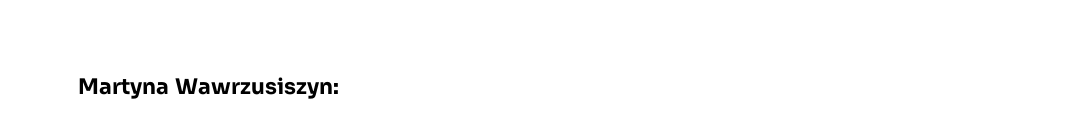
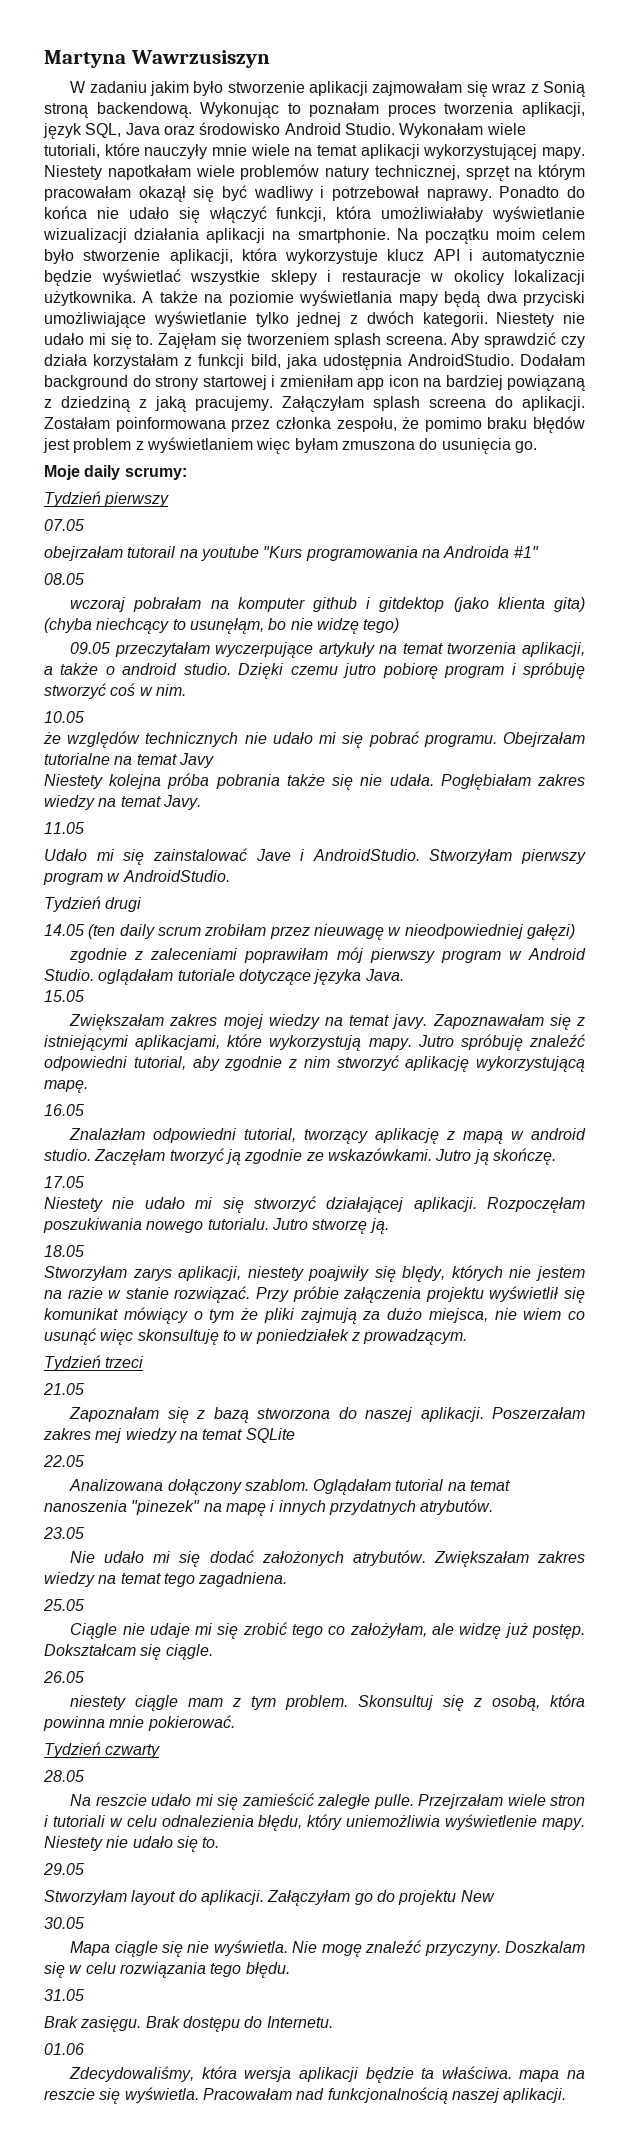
- Martyna Wawrzusiszyn:
+ Martyna Wawrzusiszyn
+ W zadaniu jakim było stworzenie aplikacji zajmowałam się wraz z Sonią stroną backendową. Wykonując to poznałam proces tworzenia aplikacji, język SQL, Java oraz środowisko Android Studio. Wykonałam wiele tutoriali, które nauczyły mnie wiele na temat aplikacji wykorzystującej mapy. Niestety napotkałam wiele problemów natury technicznej, sprzęt na którym pracowałam okazął się być wadliwy i potrzebował naprawy. Ponadto do końca nie udało się włączyć funkcji, która umożliwiałaby wyświetlanie wizualizacji działania aplikacji na smartphonie. Na początku moim celem było stworzenie aplikacji, która wykorzystuje klucz API i automatycznie będzie wyświetlać wszystkie sklepy i restauracje w okolicy lokalizacji użytkownika. A także na poziomie wyświetlania mapy będą dwa przyciski umożliwiające wyświetlanie tylko jednej z dwóch kategorii. Niestety nie udało mi się to. Zajęłam się tworzeniem splash screena. Aby sprawdzić czy działa korzystałam z funkcji bild, jaka udostępnia AndroidStudio. Dodałam background do strony startowej i zmieniłam app icon na bardziej powiązaną z dziedziną z jaką pracujemy. Załączyłam splash screena do aplikacji. Zostałam poinformowana przez członka zespołu, że pomimo braku błędów jest problem z wyświetlaniem więc byłam zmuszona do usunięcia go.
+ Moje daily scrumy:
+ Tydzień pierwszy
+ 07.05
+ obejrzałam tutorail na youtube "Kurs programowania na Androida #1"
+ 08.05
+ wczoraj pobrałam na komputer github i gitdektop (jako klienta gita) (chyba niechcący to usunęłąm, bo nie widzę tego)
+ 09.05 przeczytałam wyczerpujące artykuły na temat tworzenia aplikacji, a także o android studio. Dzięki czemu jutro pobiorę program i spróbuję stworzyć coś w nim.
+ 10.05
+ że względów technicznych nie udało mi się pobrać programu. Obejrzałam tutorialne na temat Javy
+ Niestety kolejna próba pobrania także się nie udała. Pogłębiałam zakres wiedzy na temat Javy.
+ 11.05
+ Udało mi się zainstalować Jave i AndroidStudio. Stworzyłam pierwszy program w AndroidStudio.
+ Tydzień drugi
+ 14.05 (ten daily scrum zrobiłam przez nieuwagę w nieodpowiedniej gałęzi)
+ zgodnie z zaleceniami poprawiłam mój pierwszy program w Android Studio. oglądałam tutoriale dotyczące języka Java.
+ 15.05
+ Zwiększałam zakres mojej wiedzy na temat javy. Zapoznawałam się z istniejącymi aplikacjami, które wykorzystują mapy. Jutro spróbuję znaleźć odpowiedni tutorial, aby zgodnie z nim stworzyć aplikację wykorzystującą mapę.
+ 16.05
+ Znalazłam odpowiedni tutorial, tworzący aplikację z mapą w android studio. Zaczęłam tworzyć ją zgodnie ze wskazówkami. Jutro ją skończę.
+ 17.05
+ Niestety nie udało mi się stworzyć działającej aplikacji. Rozpoczęłam poszukiwania nowego tutorialu. Jutro stworzę ją.
+ 18.05
+ Stworzyłam zarys aplikacji, niestety poajwiły się blędy, których nie jestem na razie w stanie rozwiązać. Przy próbie załączenia projektu wyświetlił się komunikat mówiący o tym że pliki zajmują za dużo miejsca, nie wiem co usunąć więc skonsultuję to w poniedziałek z prowadzącym.
+ Tydzień trzeci
+ 21.05
+ Zapoznałam się z bazą stworzona do naszej aplikacji. Poszerzałam zakres mej wiedzy na temat SQLite
+ 22.05
+ Analizowana dołączony szablom. Oglądałam tutorial na temat nanoszenia "pinezek" na mapę i innych przydatnych atrybutów.
+ 23.05
+ Nie udało mi się dodać założonych atrybutów. Zwiększałam zakres wiedzy na temat tego zagadniena.
+ 25.05
+ Ciągle nie udaje mi się zrobić tego co założyłam, ale widzę już postęp. Dokształcam się ciągle.
+ 26.05
+ niestety ciągle mam z tym problem. Skonsultuj się z osobą, która powinna mnie pokierować.
+ Tydzień czwarty
+ 28.05
+ Na reszcie udało mi się zamieścić zaległe pulle. Przejrzałam wiele stron i tutoriali w celu odnalezienia błędu, który uniemożliwia wyświetlenie mapy. Niestety nie udało się to.
+ 29.05
+ Stworzyłam layout do aplikacji. Załączyłam go do projektu New
+ 30.05
+ Mapa ciągle się nie wyświetla. Nie mogę znaleźć przyczyny. Doszkalam się w celu rozwiązania tego błędu.
+ 31.05
+ Brak zasięgu. Brak dostępu do Internetu.
+ 01.06
+ Zdecydowaliśmy, która wersja aplikacji będzie ta właściwa. mapa na reszcie się wyświetla. Pracowałam nad funkcjonalnością naszej aplikacji.

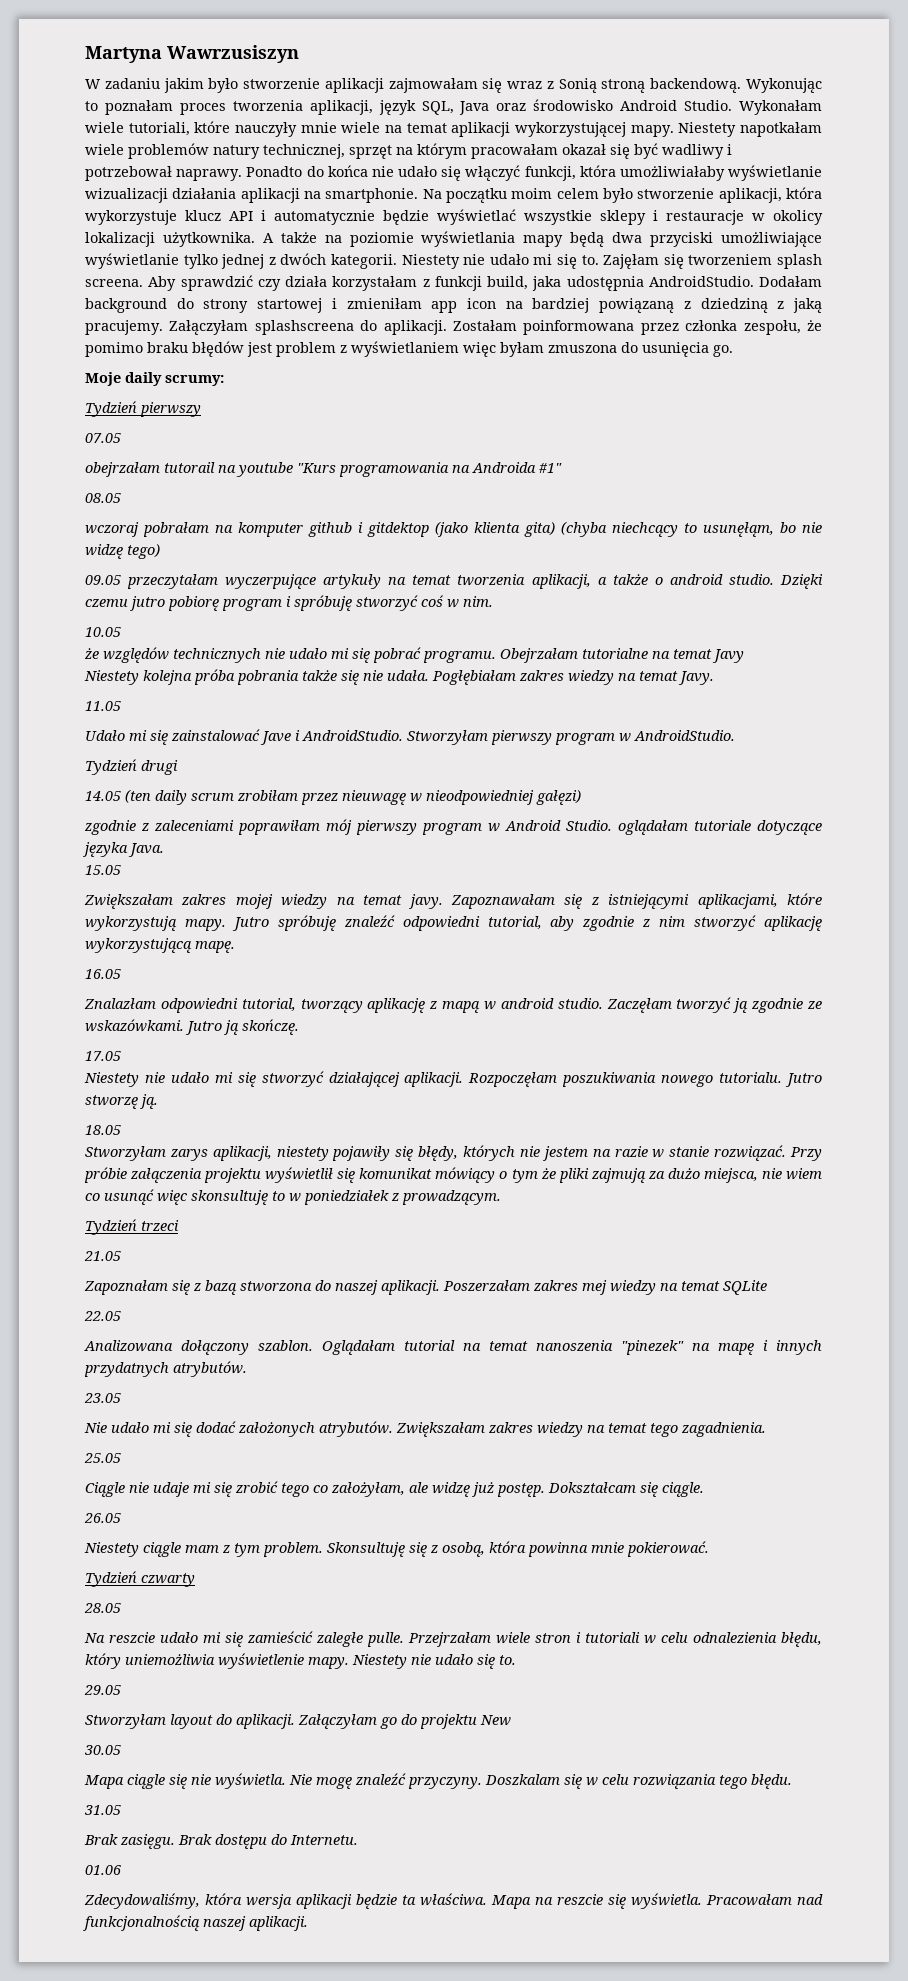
- Niestety napotkałam wiele problemów natury technicznej, sprzęt na którym pracowałam okazął się być wadliwy i potrzebował naprawy.
+ Niestety napotkałam wiele problemów natury technicznej, sprzęt na którym pracowałam okazał się być wadliwy i potrzebował naprawy.
- Aby sprawdzić czy działa korzystałam z funkcji bild, jaka udostępnia AndroidStudio.
+ Aby sprawdzić czy działa korzystałam z funkcji build, jaka udostępnia AndroidStudio.
- Załączyłam splash screena do aplikacji.
+ Załączyłam splashscreena do aplikacji.
- Stworzyłam zarys aplikacji, niestety poajwiły się blędy, których nie jestem na razie w stanie rozwiązać.
+ Stworzyłam zarys aplikacji, niestety pojawiły się błędy, których nie jestem na razie w stanie rozwiązać.
- Analizowana dołączony szablom.
+ Analizowana dołączony szablon.
- Zwiększałam zakres wiedzy na temat tego zagadniena.
+ Zwiększałam zakres wiedzy na temat tego zagadnienia.
- niestety ciągle mam z tym problem.
+ Niestety ciągle mam z tym problem.
- Skonsultuj się z osobą, która powinna mnie pokierować.
+ Skonsultuję się z osobą, która powinna mnie pokierować.
- Zdecydowaliśmy, która wersja aplikacji będzie ta właściwa. mapa na reszcie się wyświetla.
+ Zdecydowaliśmy, która wersja aplikacji będzie ta właściwa. Mapa na reszcie się wyświetla.

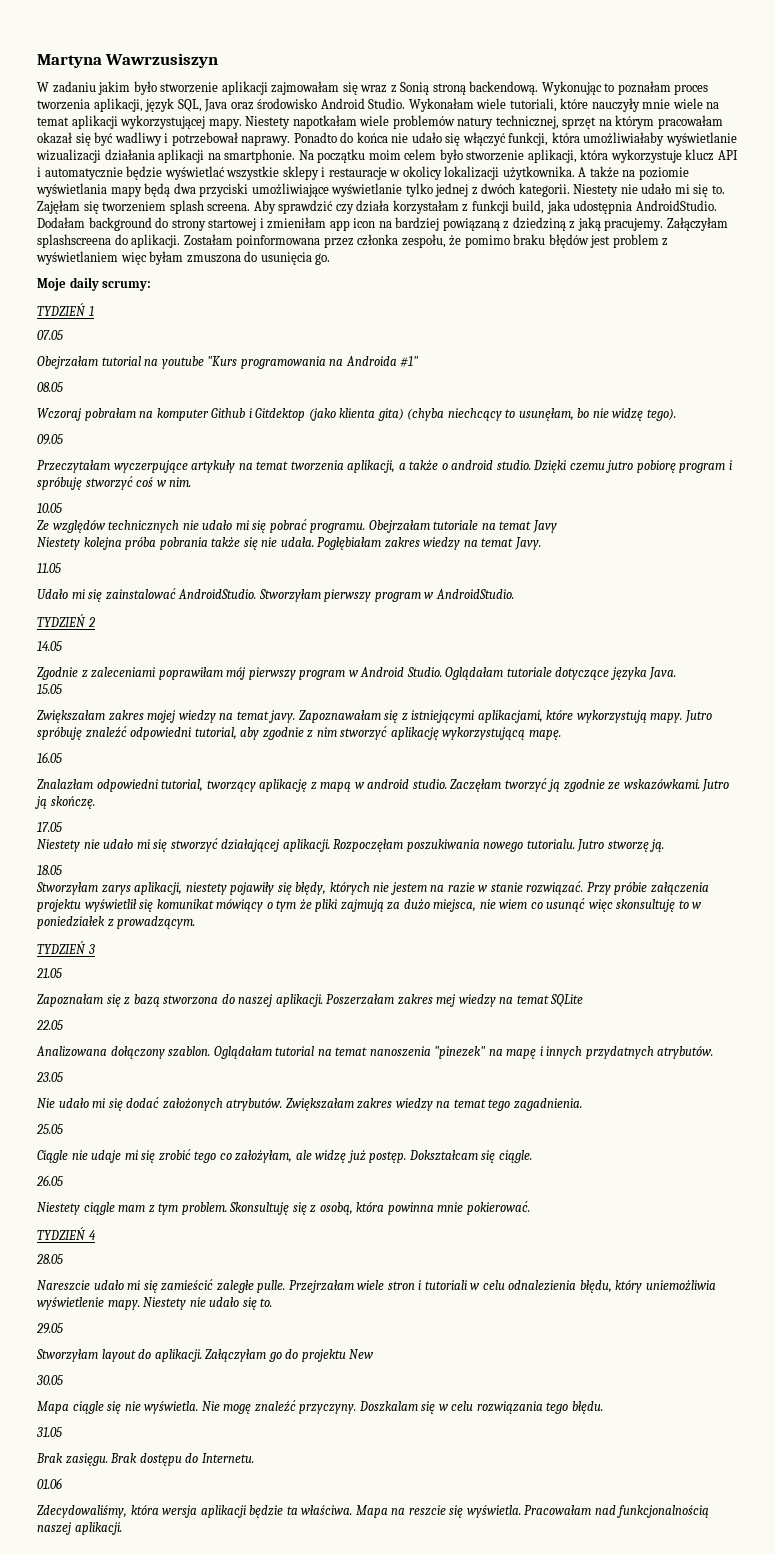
- Tydzień pierwszy
+ TYDZIEŃ 1
- obejrzałam tutorail na youtube "Kurs programowania na Androida #1"
+ Obejrzałam tutorial na youtube "Kurs programowania na Androida #1"
- wczoraj pobrałam na komputer github i gitdektop (jako klienta gita) (chyba niechcący to usunęłąm, bo nie widzę tego)
+ Wczoraj pobrałam na komputer Github i Gitdektop (jako klienta gita) (chyba niechcący to usunęłam, bo nie widzę tego).
- 09.05 przeczytałam wyczerpujące artykuły na temat tworzenia aplikacji, a także o android studio.
+ 09.05
+ Przeczytałam wyczerpujące artykuły na temat tworzenia aplikacji, a także o android studio.
- że względów technicznych nie udało mi się pobrać programu.
+ Ze względów technicznych nie udało mi się pobrać programu.
- Obejrzałam tutorialne na temat Javy
+ Obejrzałam tutoriale na temat Javy
- Udało mi się zainstalować Jave i AndroidStudio.
+ Udało mi się zainstalować AndroidStudio.
- Tydzień drugi
+ TYDZIEŃ 2
- 14.05 (ten daily scrum zrobiłam przez nieuwagę w nieodpowiedniej gałęzi)
- zgodnie z zaleceniami poprawiłam mój pierwszy program w Android Studio. oglądałam tutoriale dotyczące języka Java.
+ 14.05
+ Zgodnie z zaleceniami poprawiłam mój pierwszy program w Android Studio. Oglądałam tutoriale dotyczące języka Java.
- Tydzień trzeci
+ TYDZIEŃ 3
- Tydzień czwarty
+ TYDZIEŃ 4
- Na reszcie udało mi się zamieścić zaległe pulle.
+ Nareszcie udało mi się zamieścić zaległe pulle.

